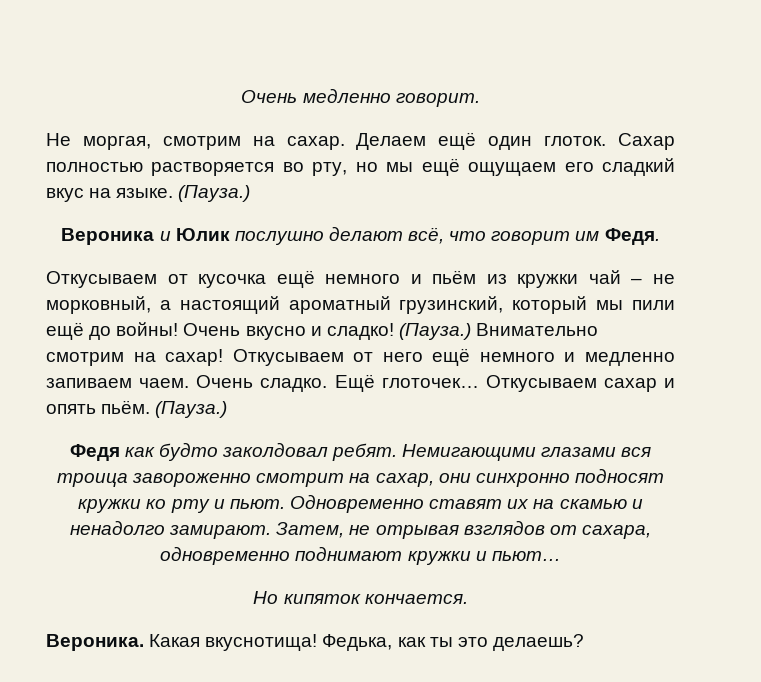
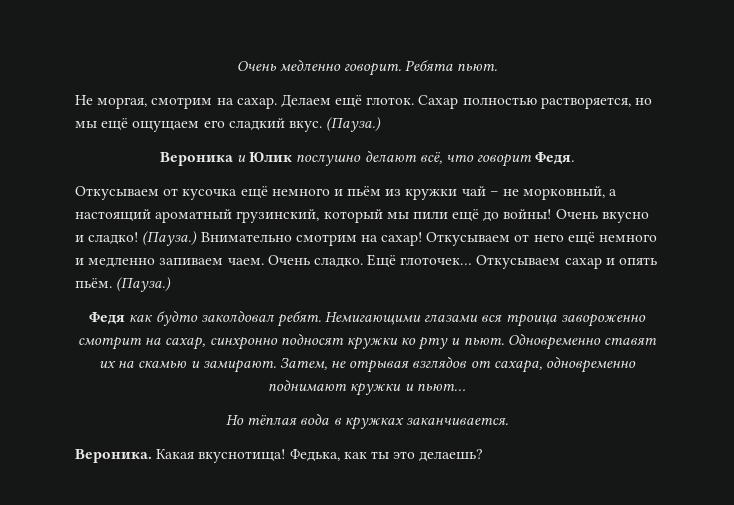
+ Ребята пьют.
- Делаем ещё один глоток.
+ Делаем ещё глоток.
- Сахар полностью растворяется во рту, но мы ещё ощущаем его сладкий вкус на языке.
+ Сахар полностью растворяется, но мы ещё ощущаем его сладкий вкус.
- Вероника и Юлик послушно делают всё, что говорит им Федя.
+ Вероника и Юлик послушно делают всё, что говорит Федя.
- Немигающими глазами вся троица завороженно смотрит на сахар, они синхронно подносят кружки ко рту и пьют.
+ Немигающими глазами вся троица завороженно смотрит на сахар, синхронно подносят кружки ко рту и пьют.
- Одновременно ставят их на скамью и ненадолго замирают.
+ Одновременно ставят их на скамью и замирают.
- Но кипяток кончается.
+ Но тёплая вода в кружках заканчивается.

